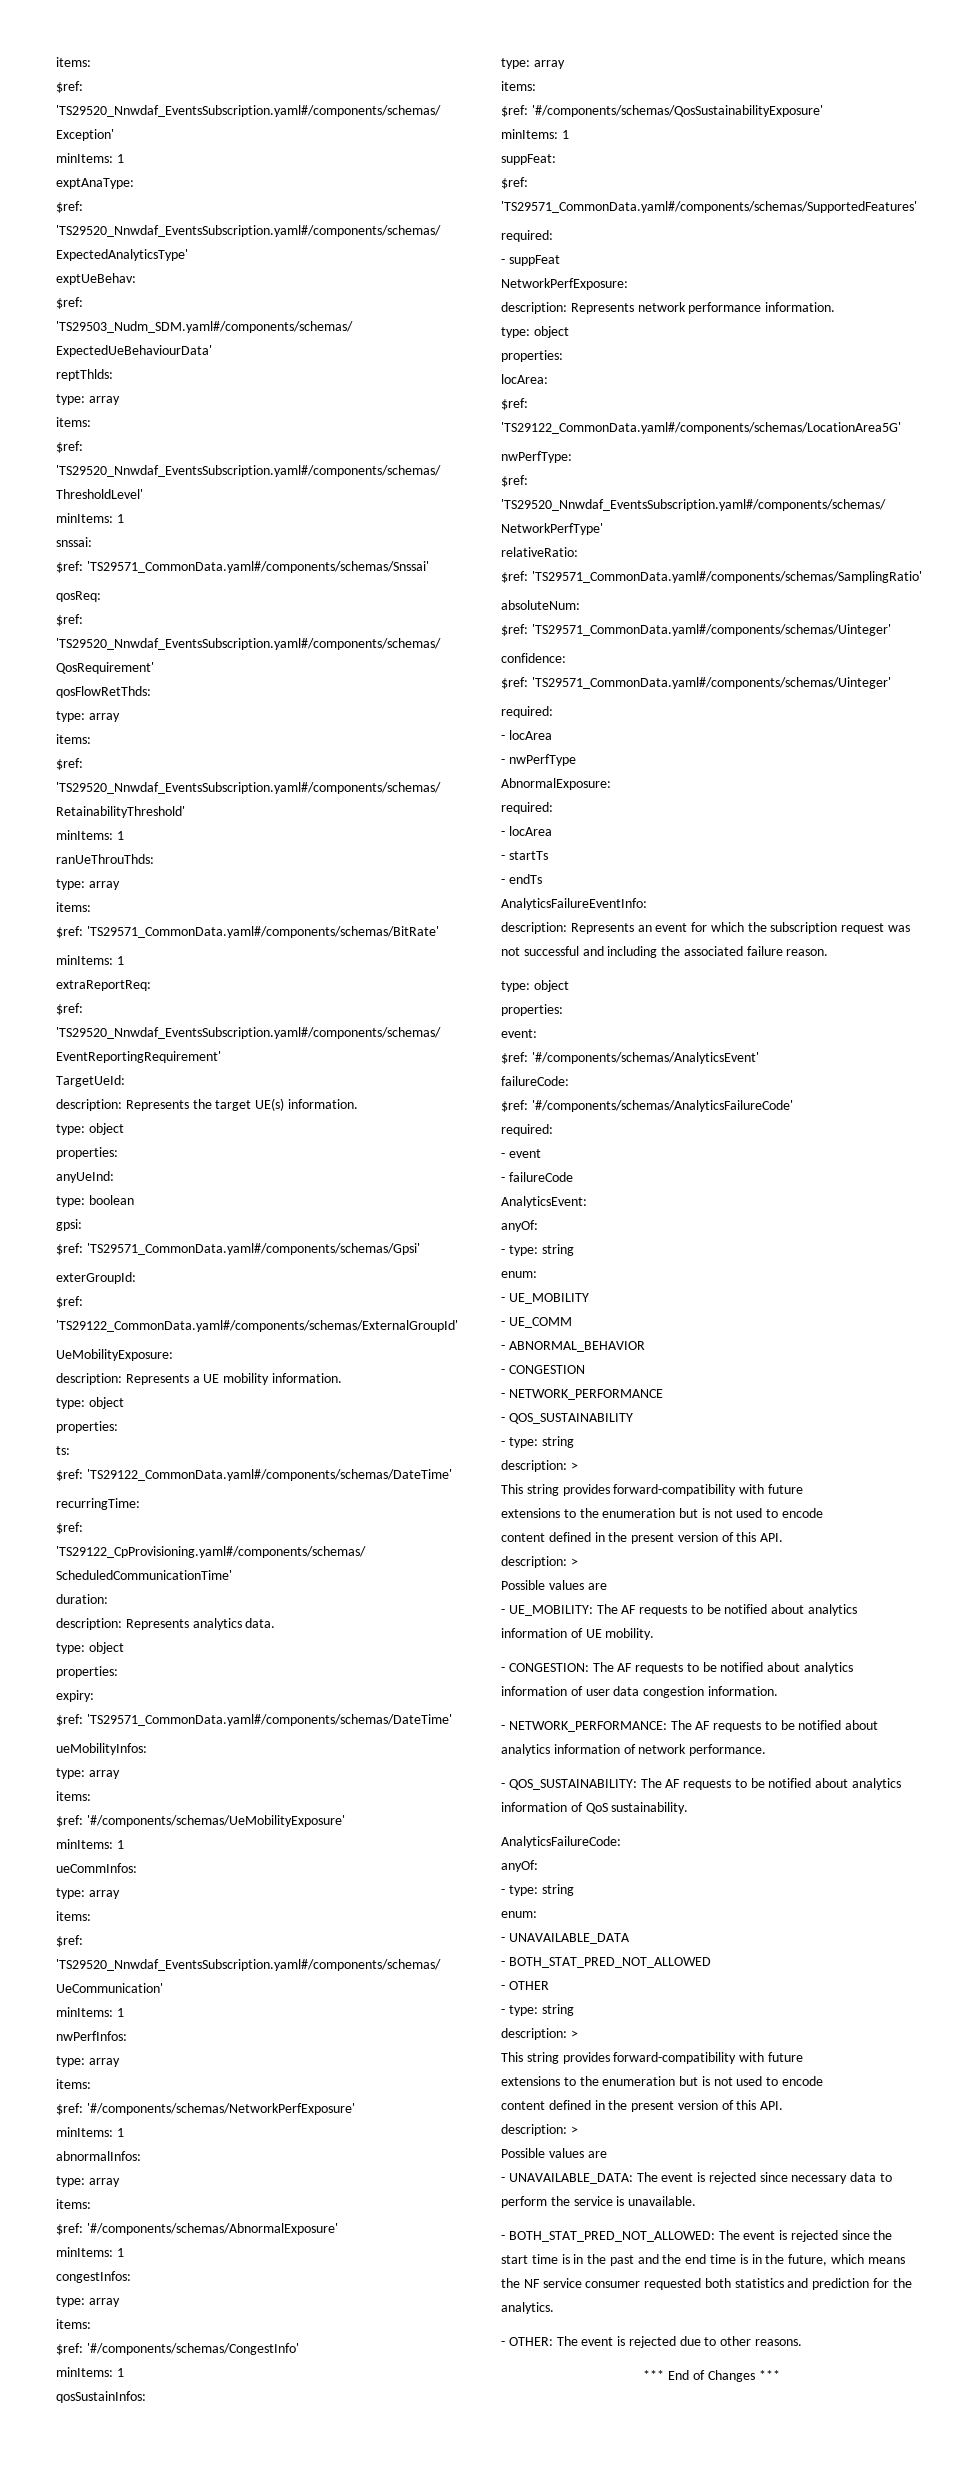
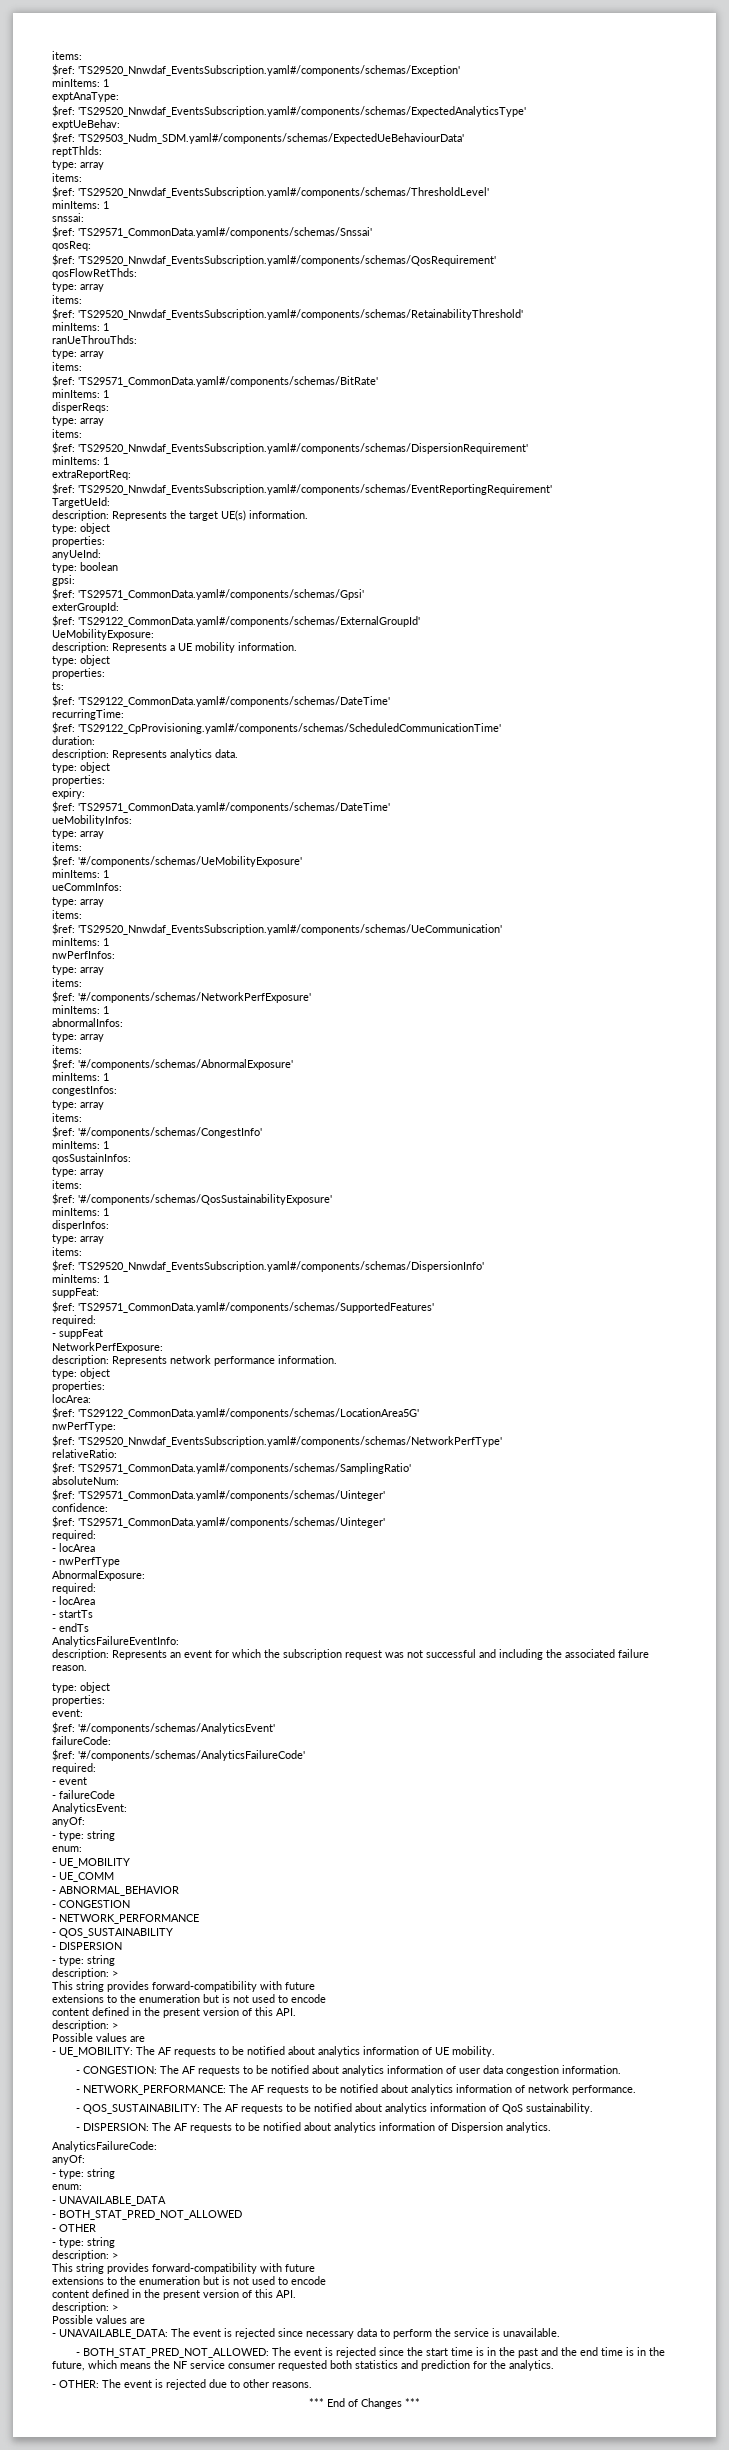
+ disperReqs:
+ type: array
+ items:
+ $ref: 'TS29520_Nnwdaf_EventsSubscription.yaml#/components/schemas/DispersionRequirement'
+ minItems: 1
+ disperInfos:
+ type: array
+ items:
+ $ref: 'TS29520_Nnwdaf_EventsSubscription.yaml#/components/schemas/DispersionInfo'
+ minItems: 1
+ - DISPERSION
+ - DISPERSION: The AF requests to be notified about analytics information of Dispersion analytics.

